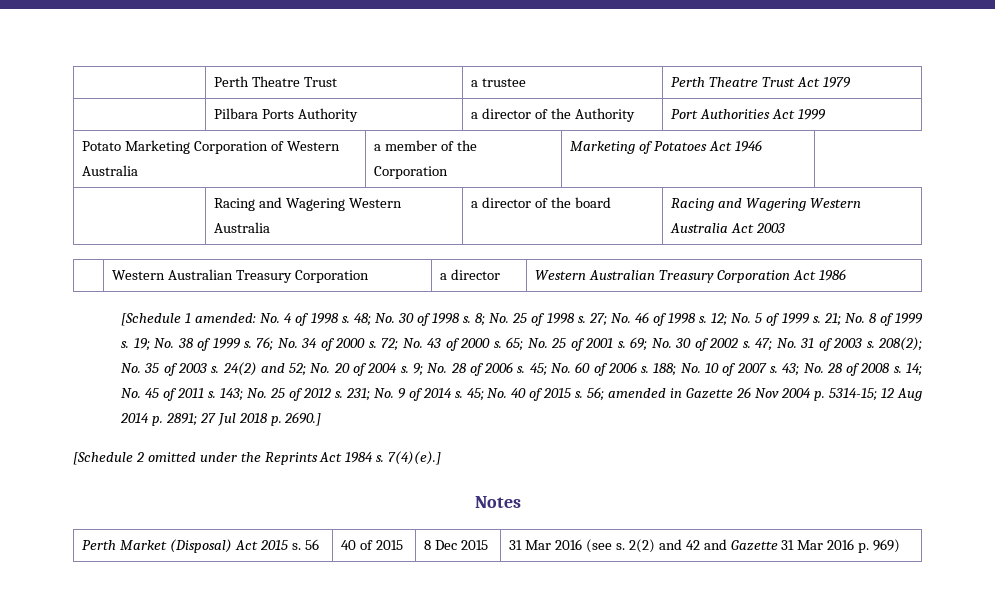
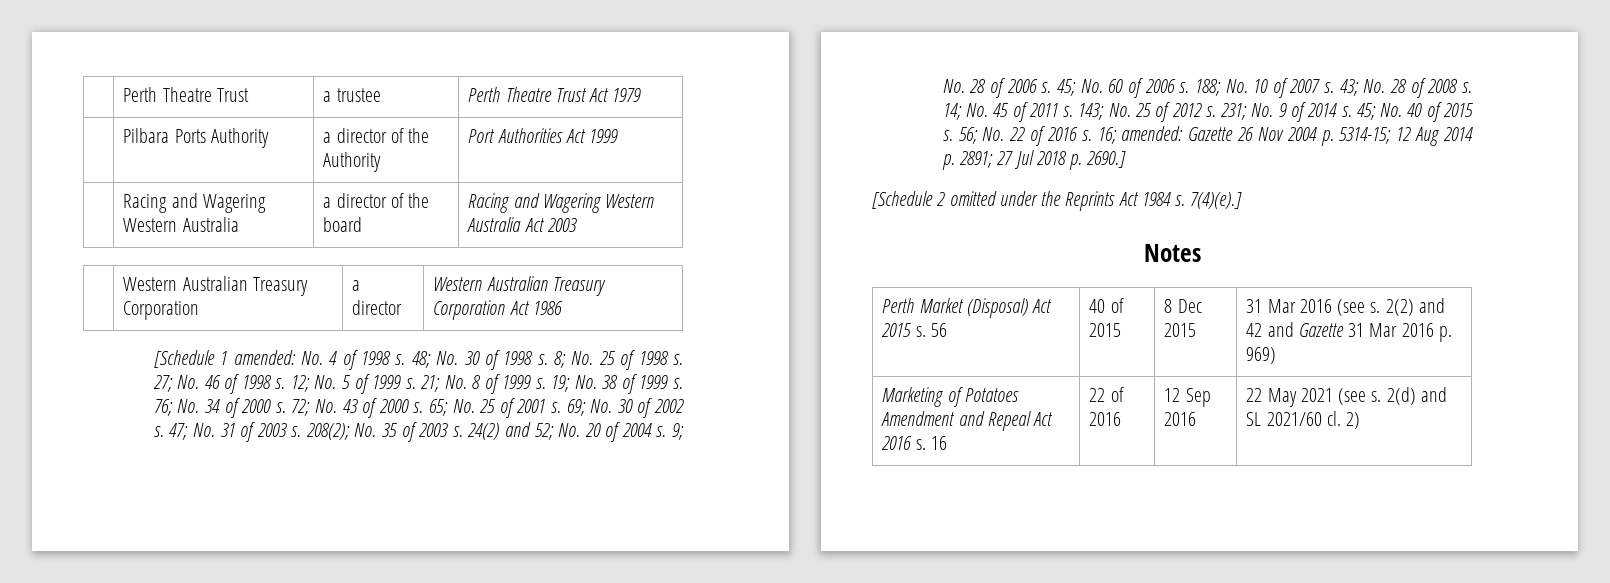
- Potato Marketing Corporation of Western Australia | a member of the Corporation | Marketing of Potatoes Act 1946
- 56; amended in Gazette 26 Nov 2004 p. 5314-15; 12 Aug 2014 p. 2891; 27 Jul 2018 p. 2690.]
+ 56; No. 22 of 2016 s. 16; amended: Gazette 26 Nov 2004 p. 5314-15; 12 Aug 2014 p. 2891; 27 Jul 2018 p. 2690.]
+ Marketing of Potatoes Amendment and Repeal Act 2016 s. 16 | 22 of 2016 | 12 Sep 2016 | 22 May 2021 (see s. 2(d) and SL 2021/60 cl. 2)

